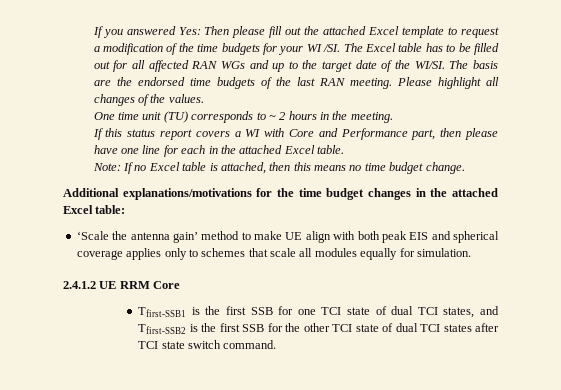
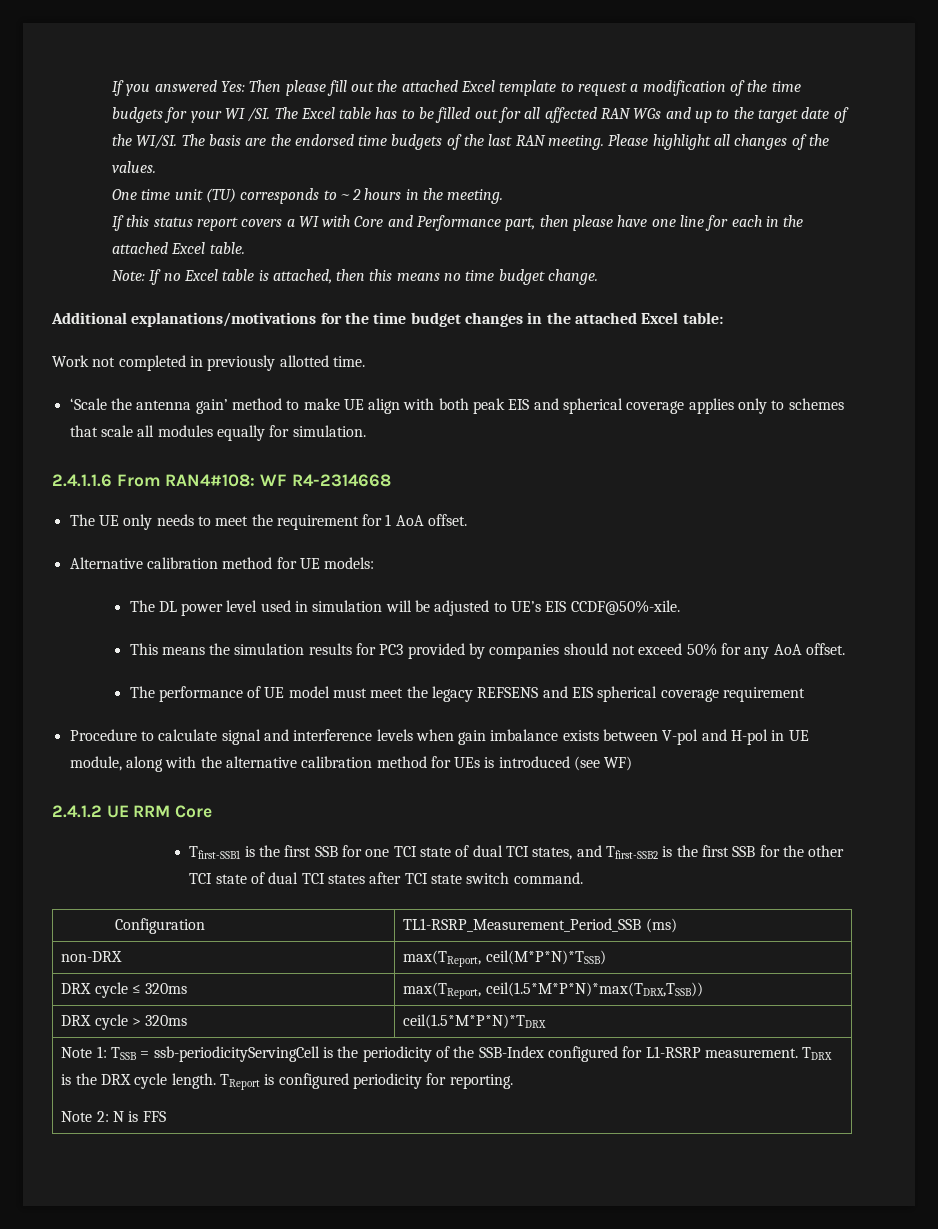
+ Work not completed in previously allotted time.
+ 2.4.1.1.6 From RAN4#108: WF R4-2314668
+ The UE only needs to meet the requirement for 1 AoA offset.
+ Alternative calibration method for UE models:
+ The DL power level used in simulation will be adjusted to UE’s EIS CCDF@50%-xile.
+ This means the simulation results for PC3 provided by companies should not exceed 50% for any AoA offset.
+ The performance of UE model must meet the legacy REFSENS and EIS spherical coverage requirement
+ Procedure to calculate signal and interference levels when gain imbalance exists between V-pol and H-pol in UE module, along with the alternative calibration method for UEs is introduced (see WF)
+ Configuration | TL1-RSRP_Measurement_Period_SSB (ms)
+ non-DRX | max(TReport, ceil(M*P*N)*TSSB)
+ DRX cycle ≤ 320ms | max(TReport, ceil(1.5*M*P*N)*max(TDRX,TSSB))
+ DRX cycle > 320ms | ceil(1.5*M*P*N)*TDRX
+ Note 1: TSSB = ssb-periodicityServingCell is the periodicity of the SSB-Index configured for L1-RSRP measurement. TDRX is the DRX cycle length. TReport is configured periodicity for reporting.
+ Note 2: N is FFS

